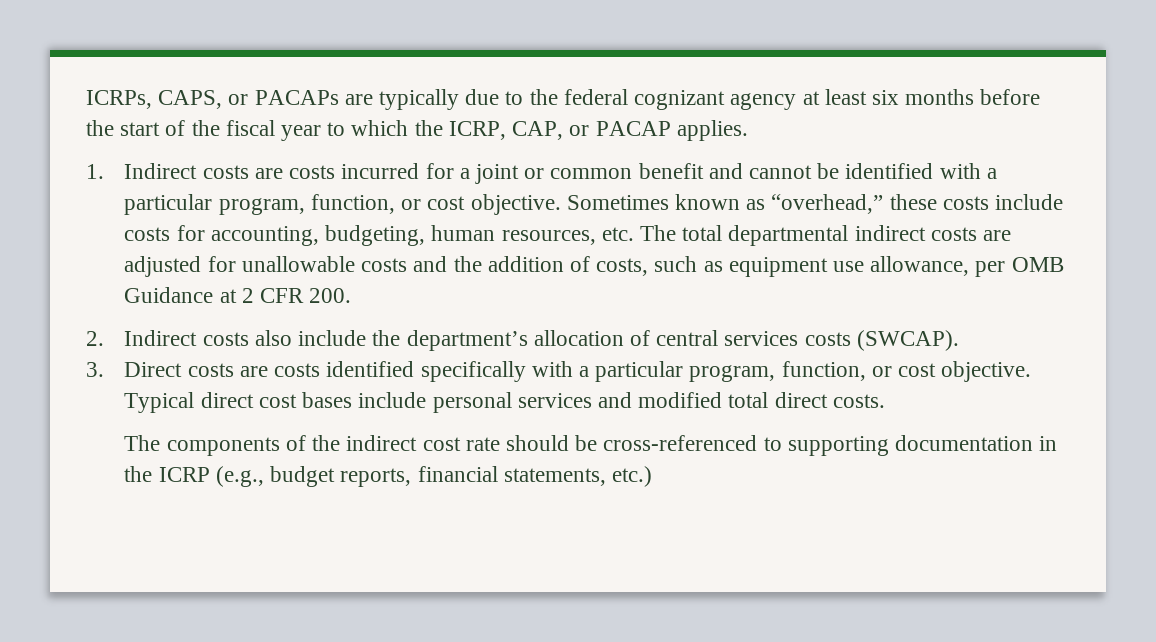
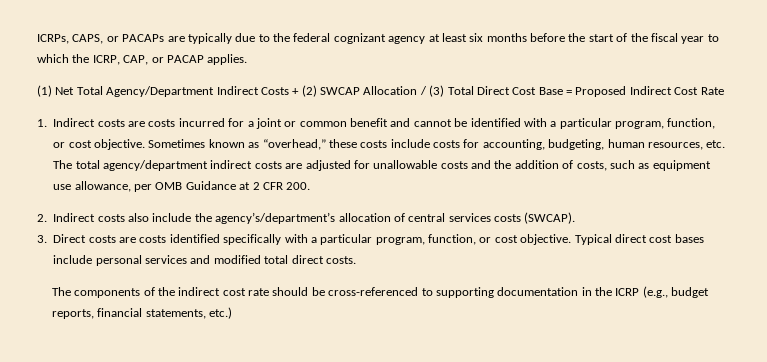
+ (1) Net Total Agency/Department Indirect Costs + (2) SWCAP Allocation / (3) Total Direct Cost Base = Proposed Indirect Cost Rate
- Sometimes known as “overhead,” these costs include costs for accounting, budgeting, human resources, etc. The total departmental indirect costs are adjusted for unallowable costs and the addition of costs, such as equipment use allowance, per OMB Guidance at 2 CFR 200.
+ Sometimes known as “overhead,” these costs include costs for accounting, budgeting, human resources, etc. The total agency/department indirect costs are adjusted for unallowable costs and the addition of costs, such as equipment use allowance, per OMB Guidance at 2 CFR 200.
- 2. Indirect costs also include the department’s allocation of central services costs (SWCAP).
+ 2. Indirect costs also include the agency’s/department’s allocation of central services costs (SWCAP).

